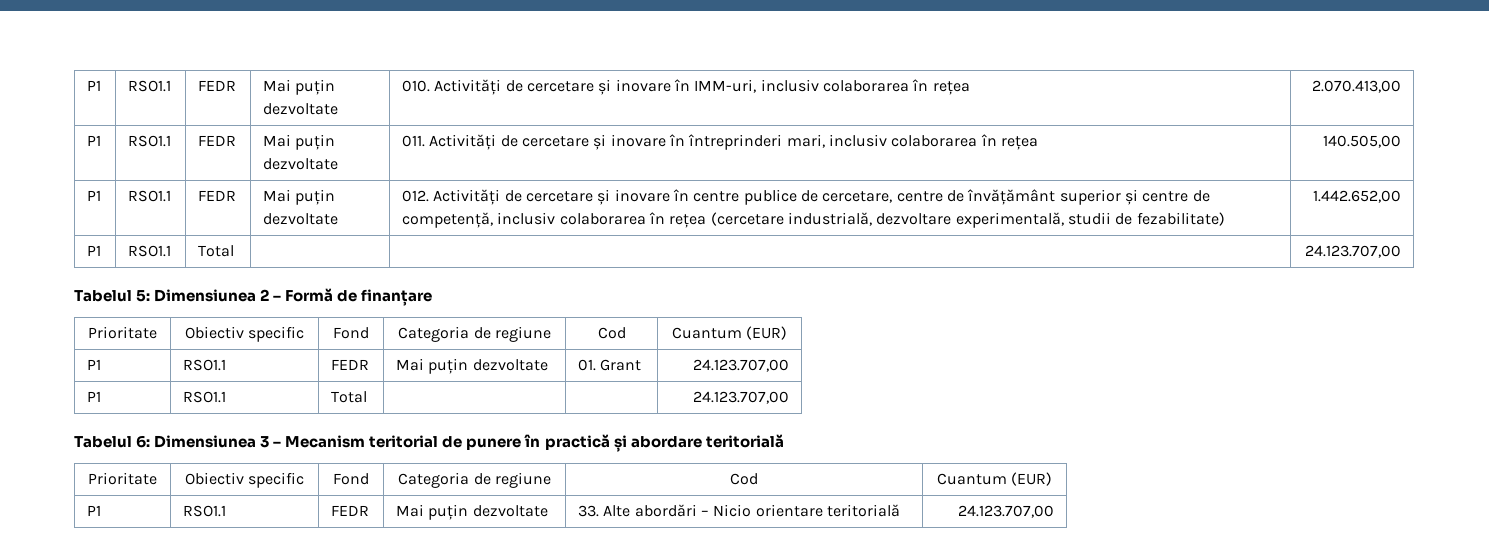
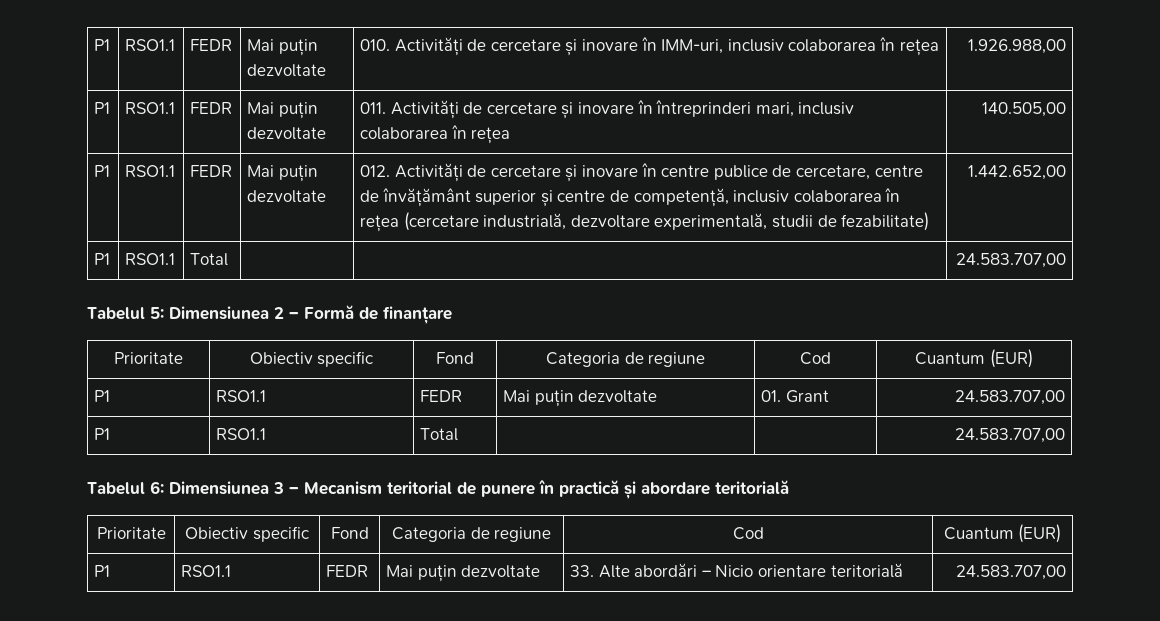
- P1 | RSO1.1 | FEDR | Mai puțin dezvoltate | 010. Activități de cercetare și inovare în IMM-uri, inclusiv colaborarea în rețea | 2.070.413,00
+ P1 | RSO1.1 | FEDR | Mai puțin dezvoltate | 010. Activități de cercetare și inovare în IMM-uri, inclusiv colaborarea în rețea | 1.926.988,00
  P1 | RSO1.1 | FEDR | Mai puțin dezvoltate | 012. Activități de cercetare și inovare în centre publice de cercetare, centre de învățământ superior și centre de competență, inclusiv colaborarea în rețea (cercetare industrială, dezvoltare experimentală, studii de fezabilitate) | 1.442.652,00
- P1 | RSO1.1 | Total | | | 24.123.707,00
+ P1 | RSO1.1 | Total | | | 24.583.707,00
- P1 | RSO1.1 | FEDR | Mai puțin dezvoltate | 01. Grant | 24.123.707,00
- P1 | RSO1.1 | Total | | | 24.123.707,00
+ P1 | RSO1.1 | FEDR | Mai puțin dezvoltate | 01. Grant | 24.583.707,00
+ P1 | RSO1.1 | Total | | | 24.583.707,00
- P1 | RSO1.1 | FEDR | Mai puțin dezvoltate | 33. Alte abordări – Nicio orientare teritorială | 24.123.707,00
+ P1 | RSO1.1 | FEDR | Mai puțin dezvoltate | 33. Alte abordări – Nicio orientare teritorială | 24.583.707,00

